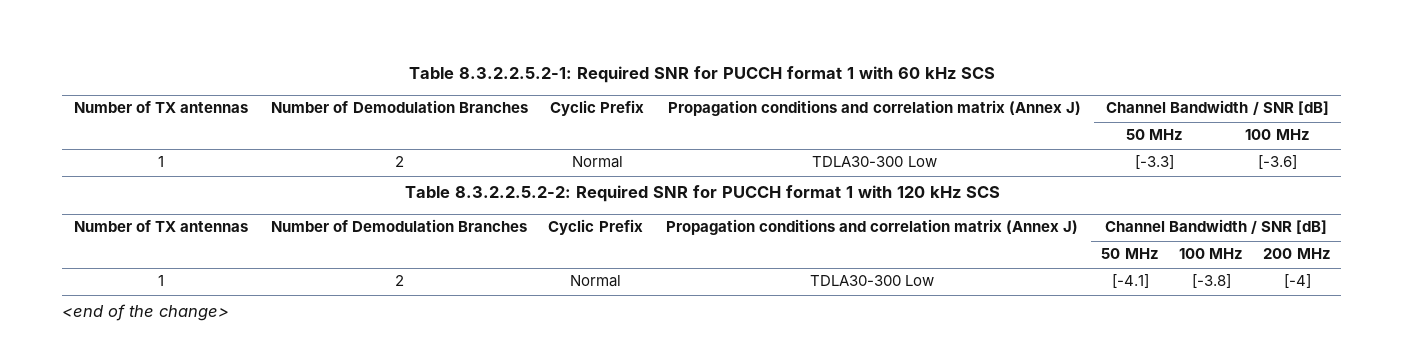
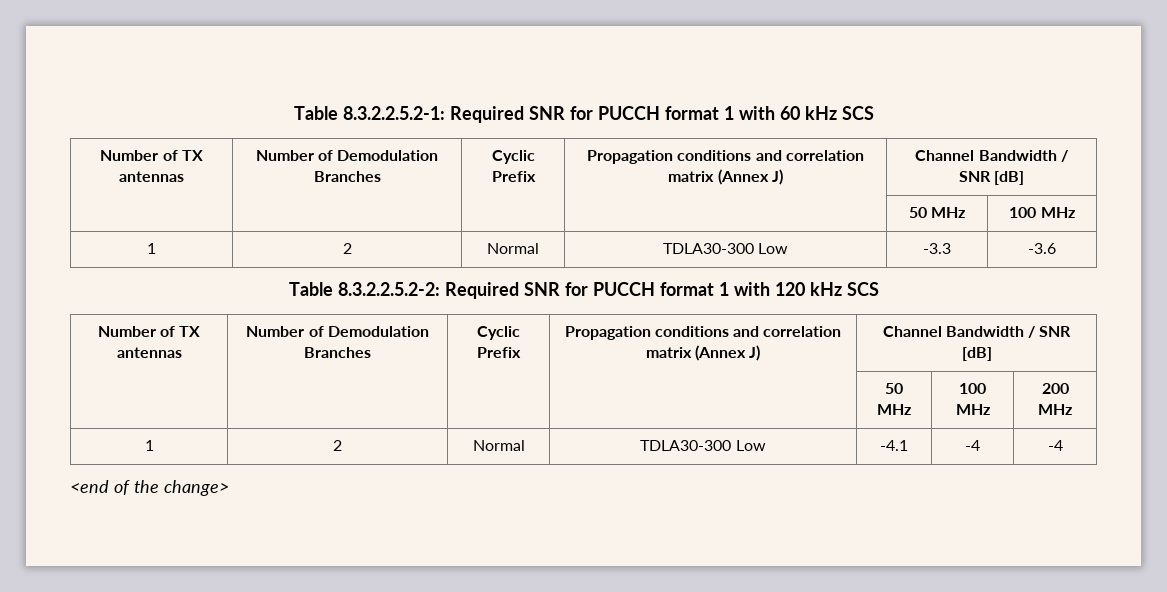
- 1 | 2 | Normal | TDLA30-300 Low | [-3.3] | [-3.6]
+ 1 | 2 | Normal | TDLA30-300 Low | -3.3 | -3.6
- 1 | 2 | Normal | TDLA30-300 Low | [-4.1] | [-3.8] | [-4]
+ 1 | 2 | Normal | TDLA30-300 Low | -4.1 | -4 | -4

